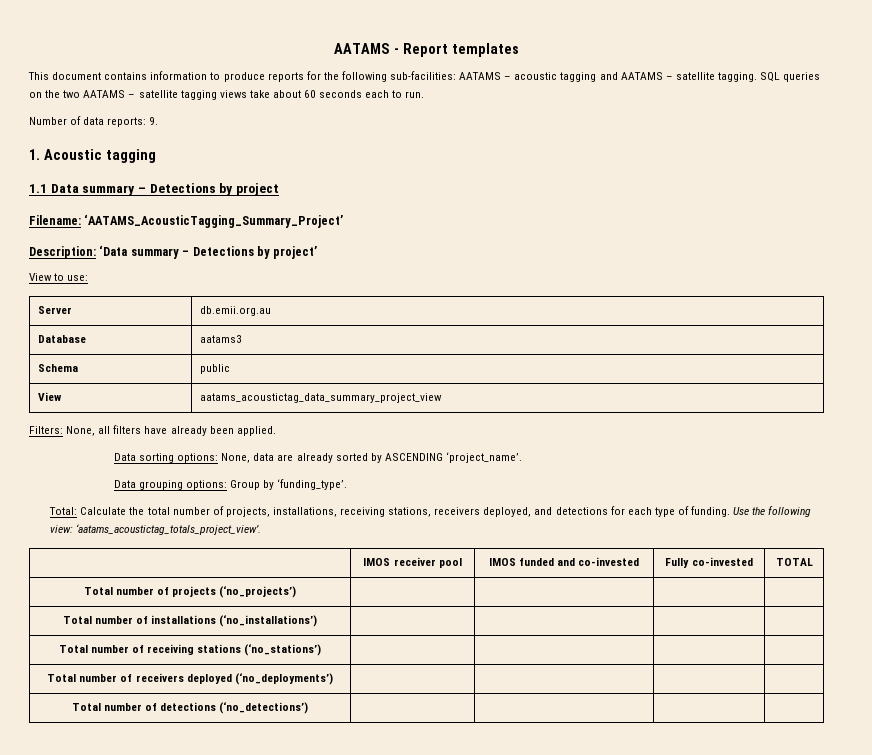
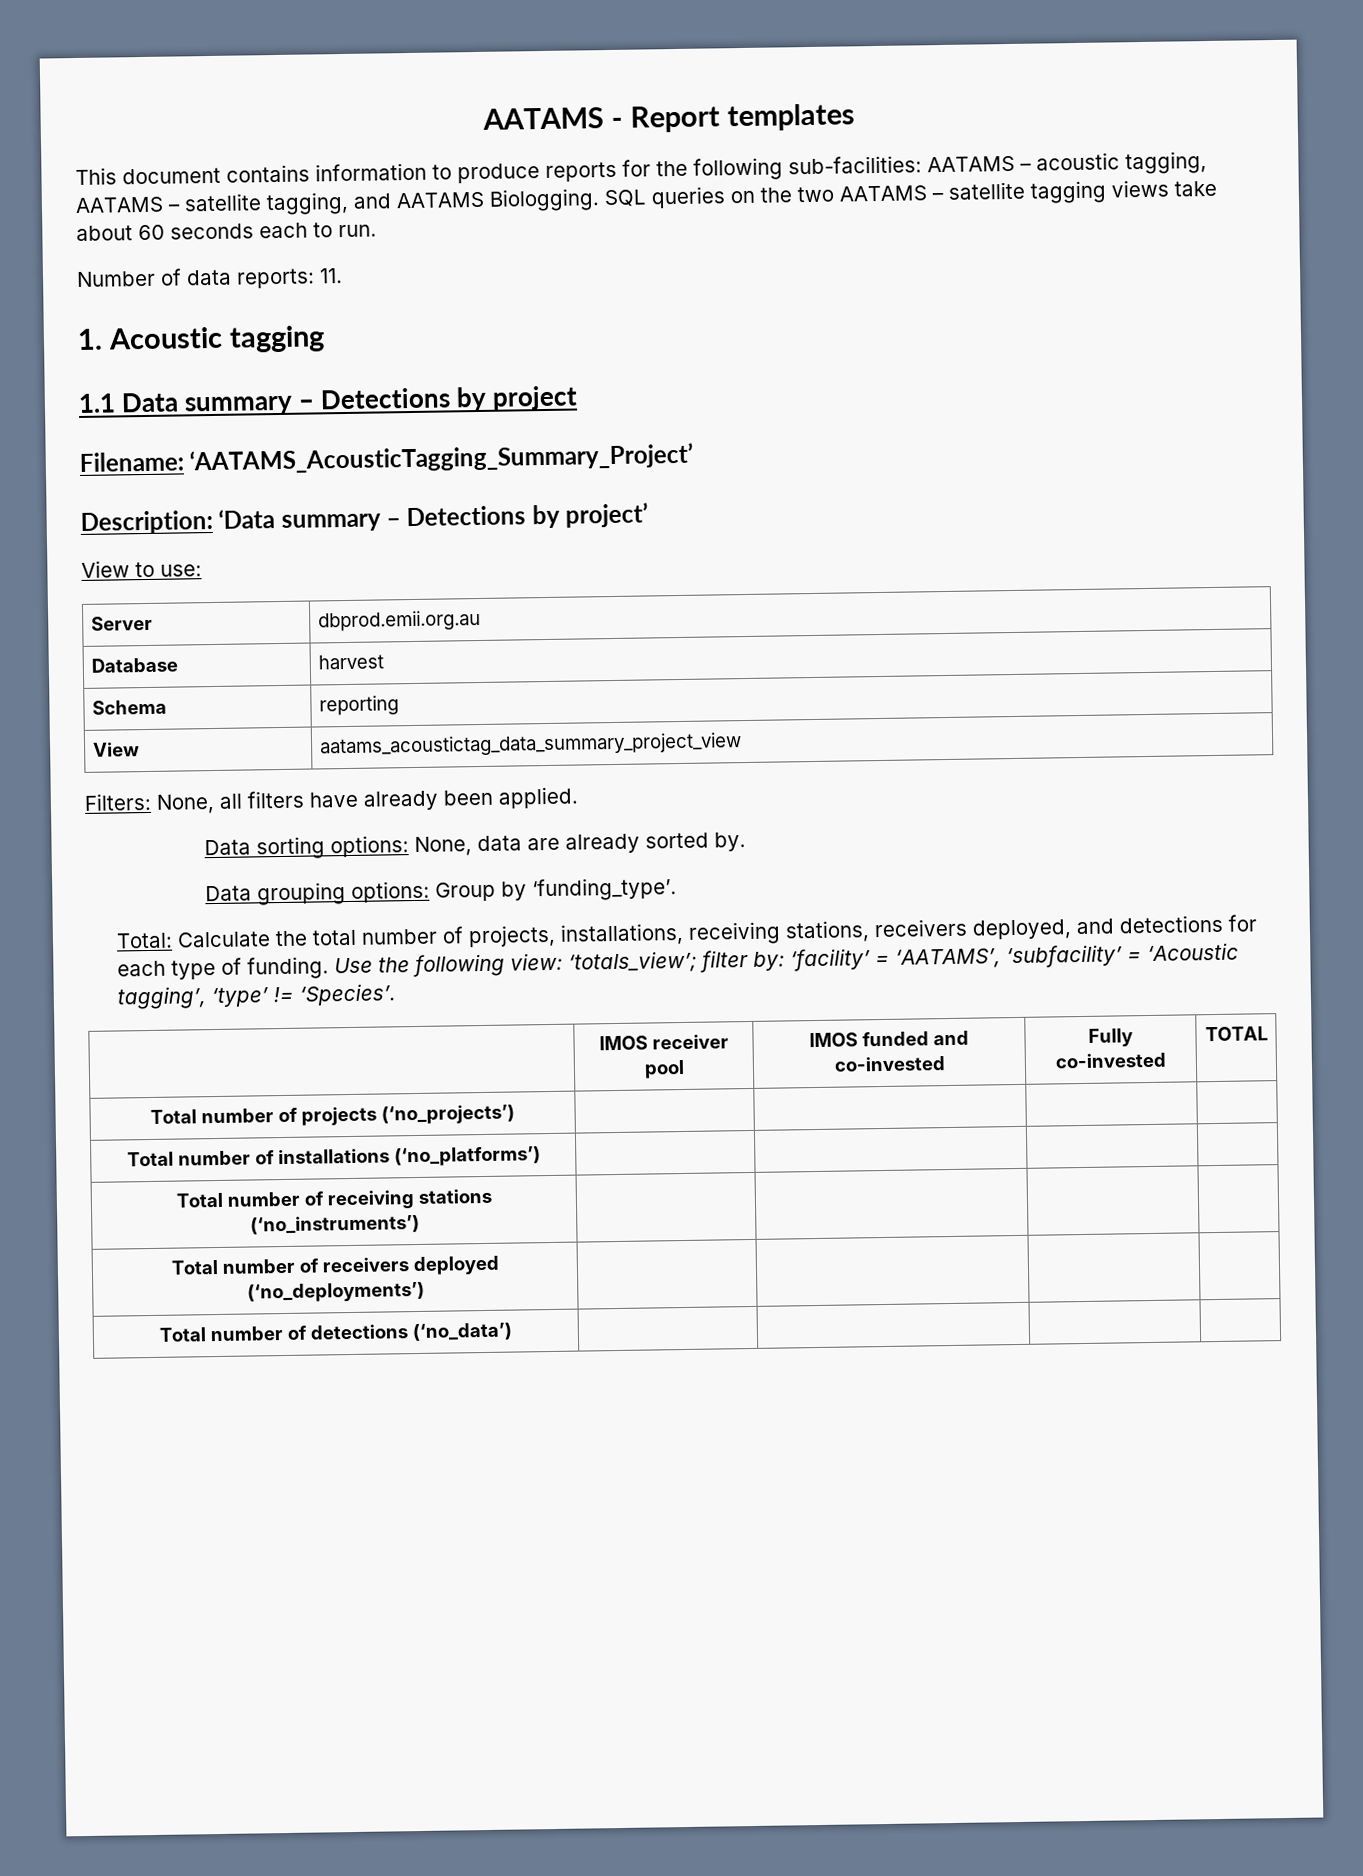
- This document contains information to produce reports for the following sub-facilities: AATAMS – acoustic tagging and AATAMS – satellite tagging.
+ This document contains information to produce reports for the following sub-facilities: AATAMS – acoustic tagging, AATAMS – satellite tagging, and AATAMS Biologging.
- Number of data reports: 9.
+ Number of data reports: 11.
- Server | db.emii.org.au
+ Server | dbprod.emii.org.au
- Database | aatams3
+ Database | harvest
- Schema | public
+ Schema | reporting
- Data sorting options: None, data are already sorted by ASCENDING ‘project_name’.
+ Data sorting options: None, data are already sorted by.
- Use the following view: ‘aatams_acoustictag_totals_project_view’.
+ Use the following view: ‘totals_view’; filter by: ‘facility’ = ‘AATAMS’, ‘subfacility’ = ‘Acoustic tagging’, ‘type’ != ‘Species’.
- Total number of installations (‘no_installations’) | | | |
+ Total number of installations (‘no_platforms’) | | | |
- Total number of receiving stations (‘no_stations’) | | | |
+ Total number of receiving stations (‘no_instruments’) | | | |
- Total number of detections (‘no_detections’) | | | |
+ Total number of detections (‘no_data’) | | | |

